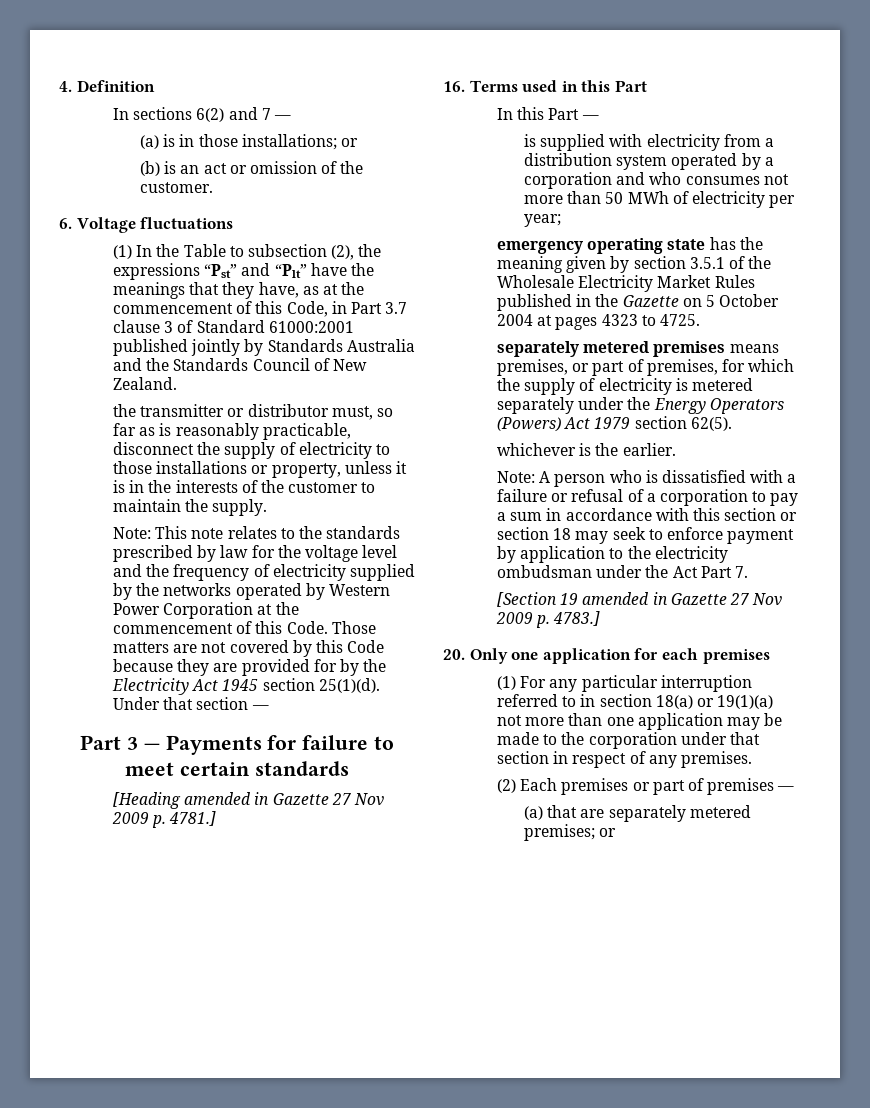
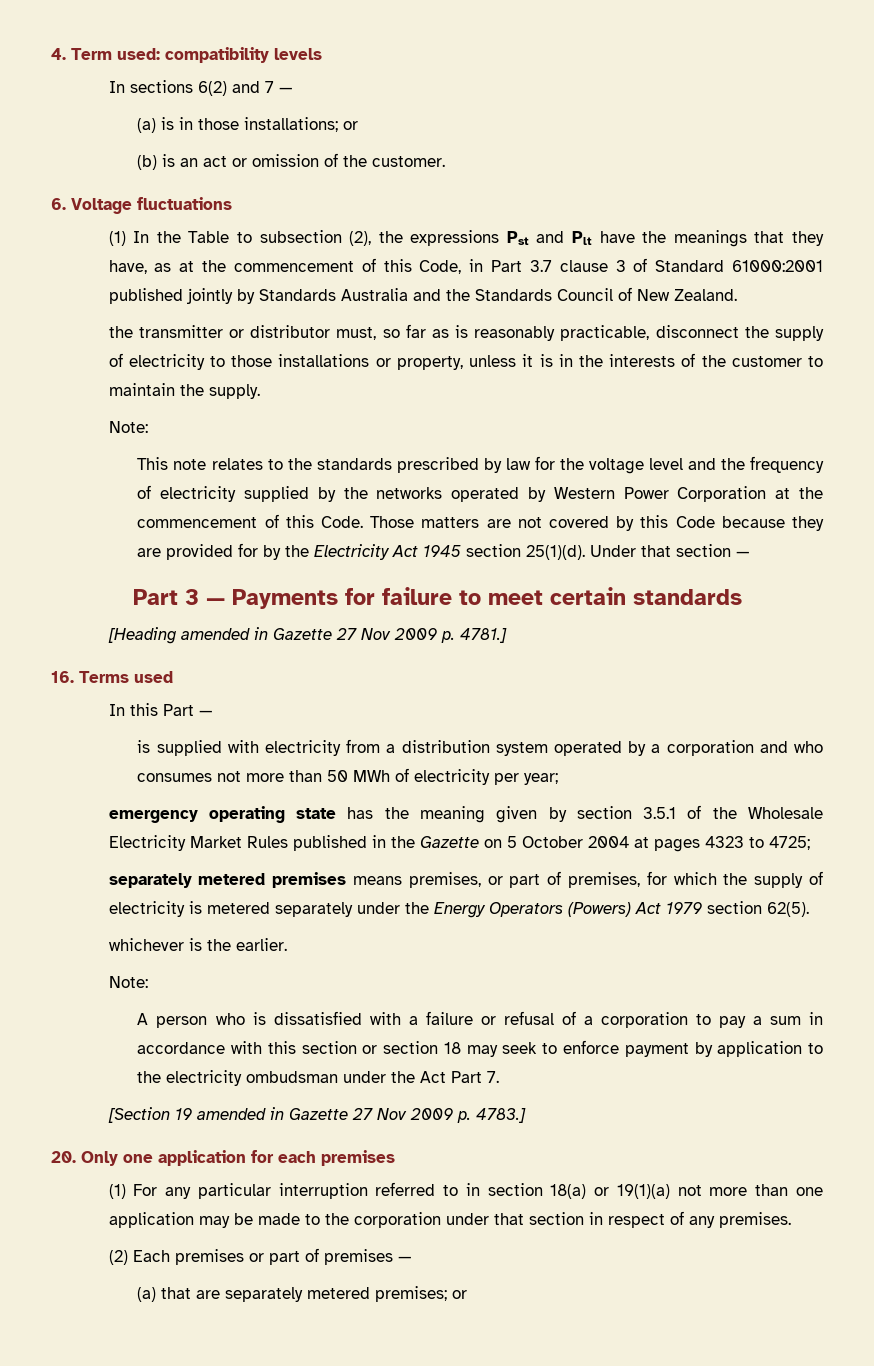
- 4. Definition
+ 4. Term used: compatibility levels
- (1) In the Table to subsection (2), the expressions “Pst” and “Plt” have the meanings that they have, as at the commencement of this Code, in Part 3.7 clause 3 of Standard 61000:2001 published jointly by Standards Australia and the Standards Council of New Zealand.
+ (1) In the Table to subsection (2), the expressions Pst and Plt have the meanings that they have, as at the commencement of this Code, in Part 3.7 clause 3 of Standard 61000:2001 published jointly by Standards Australia and the Standards Council of New Zealand.
  the transmitter or distributor must, so far as is reasonably practicable, disconnect the supply of electricity to those installations or property, unless it is in the interests of the customer to maintain the supply.
- Note: This note relates to the standards prescribed by law for the voltage level and the frequency of electricity supplied by the networks operated by Western Power Corporation at the commencement of this Code.
+ Note:
+ This note relates to the standards prescribed by law for the voltage level and the frequency of electricity supplied by the networks operated by Western Power Corporation at the commencement of this Code.
- 16. Terms used in this Part
+ 16. Terms used
- emergency operating state has the meaning given by section 3.5.1 of the Wholesale Electricity Market Rules published in the Gazette on 5 October 2004 at pages 4323 to 4725.
+ emergency operating state has the meaning given by section 3.5.1 of the Wholesale Electricity Market Rules published in the Gazette on 5 October 2004 at pages 4323 to 4725;
  whichever is the earlier.
- Note: A person who is dissatisfied with a failure or refusal of a corporation to pay a sum in accordance with this section or section 18 may seek to enforce payment by application to the electricity ombudsman under the Act Part 7.
+ Note:
+ A person who is dissatisfied with a failure or refusal of a corporation to pay a sum in accordance with this section or section 18 may seek to enforce payment by application to the electricity ombudsman under the Act Part 7.

